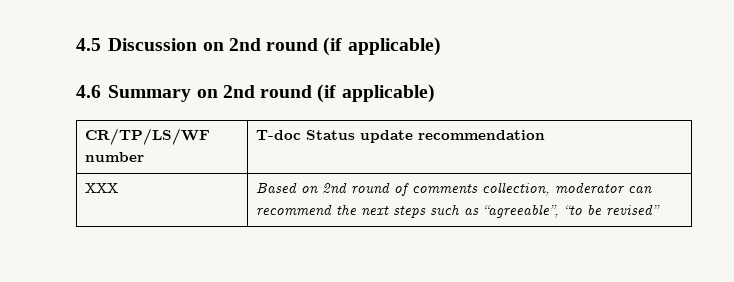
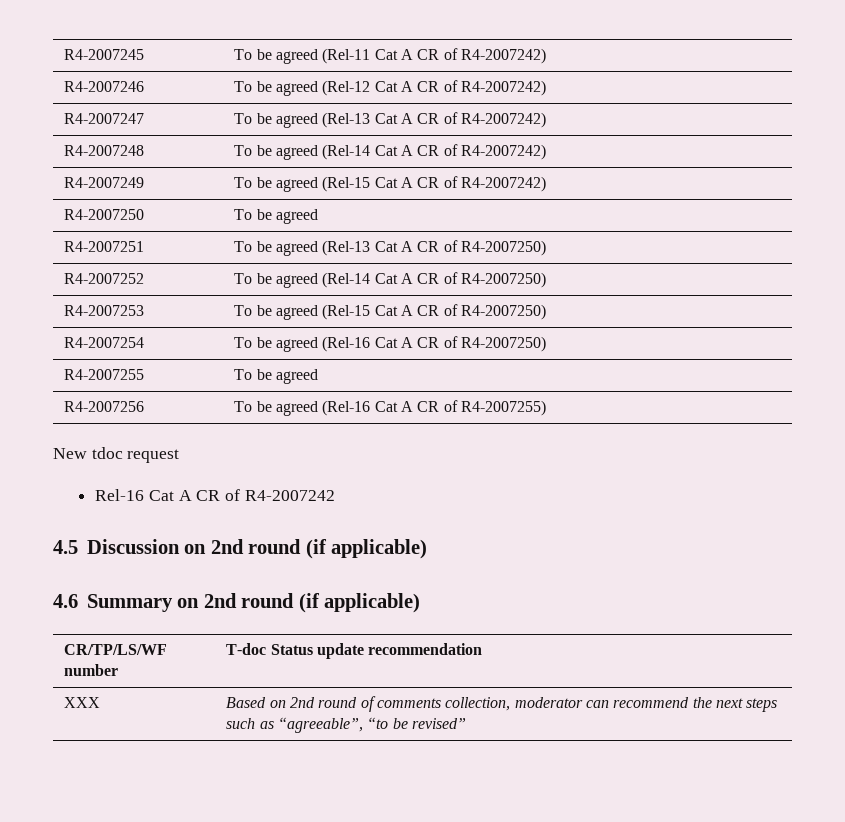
+ R4-2007245 | To be agreed (Rel-11 Cat A CR of R4-2007242)
+ R4-2007246 | To be agreed (Rel-12 Cat A CR of R4-2007242)
+ R4-2007247 | To be agreed (Rel-13 Cat A CR of R4-2007242)
+ R4-2007248 | To be agreed (Rel-14 Cat A CR of R4-2007242)
+ R4-2007249 | To be agreed (Rel-15 Cat A CR of R4-2007242)
+ R4-2007250 | To be agreed
+ R4-2007251 | To be agreed (Rel-13 Cat A CR of R4-2007250)
+ R4-2007252 | To be agreed (Rel-14 Cat A CR of R4-2007250)
+ R4-2007253 | To be agreed (Rel-15 Cat A CR of R4-2007250)
+ R4-2007254 | To be agreed (Rel-16 Cat A CR of R4-2007250)
+ R4-2007255 | To be agreed
+ R4-2007256 | To be agreed (Rel-16 Cat A CR of R4-2007255)
+ New tdoc request
+ Rel-16 Cat A CR of R4-2007242

